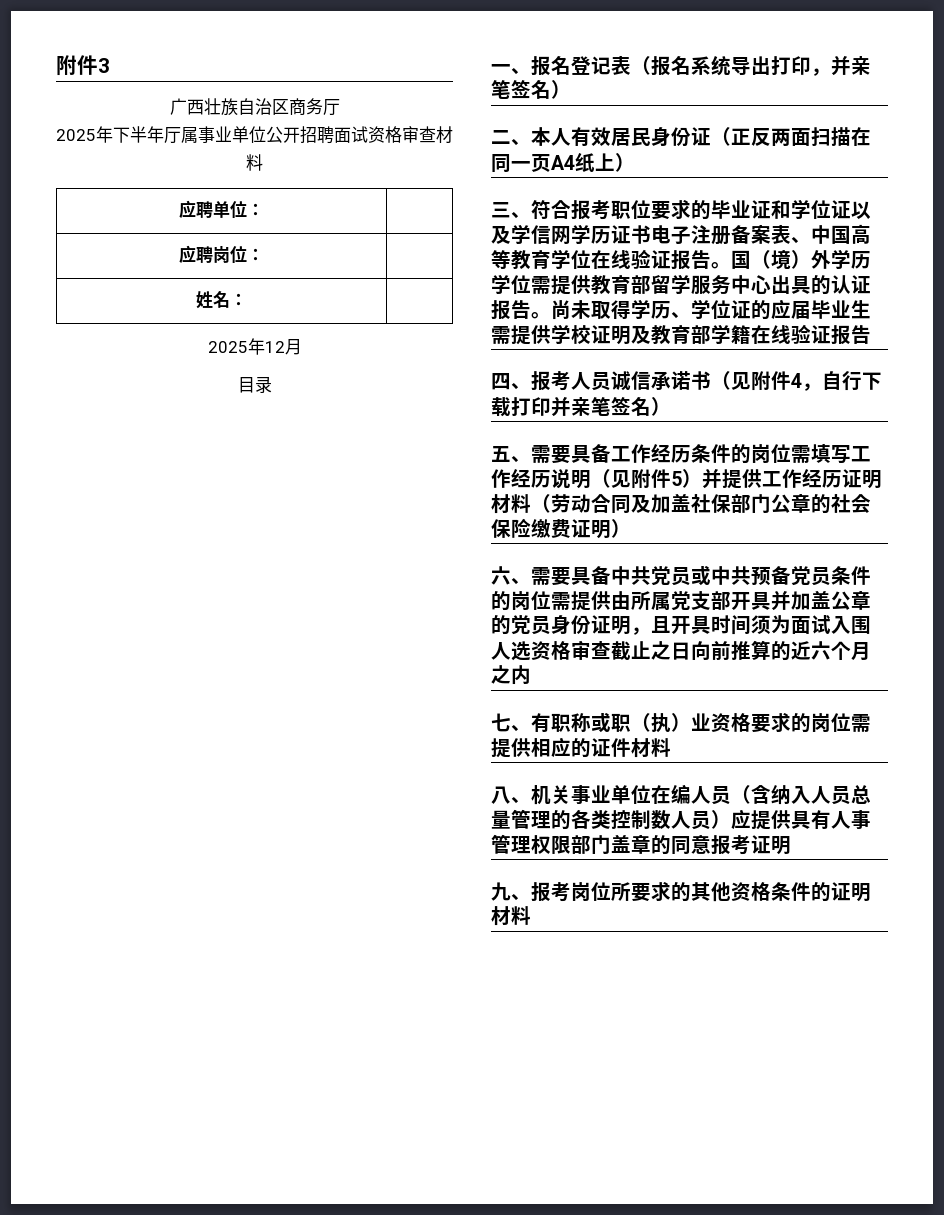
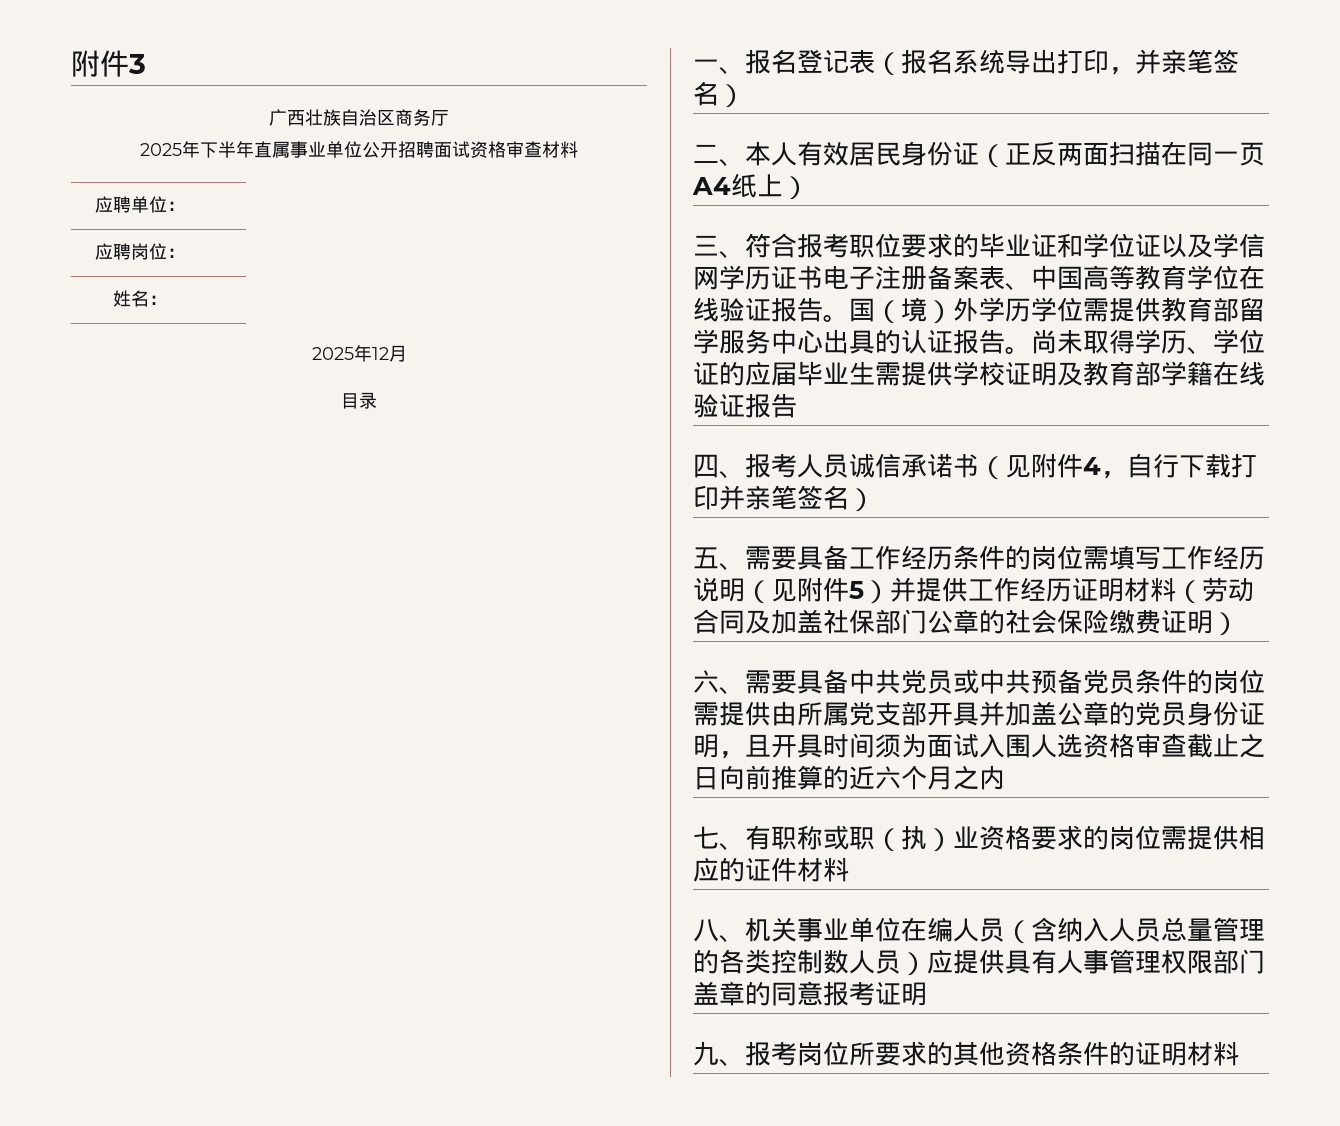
- 2025年下半年厅属事业单位公开招聘面试资格审查材料
+ 2025年下半年直属事业单位公开招聘面试资格审查材料

